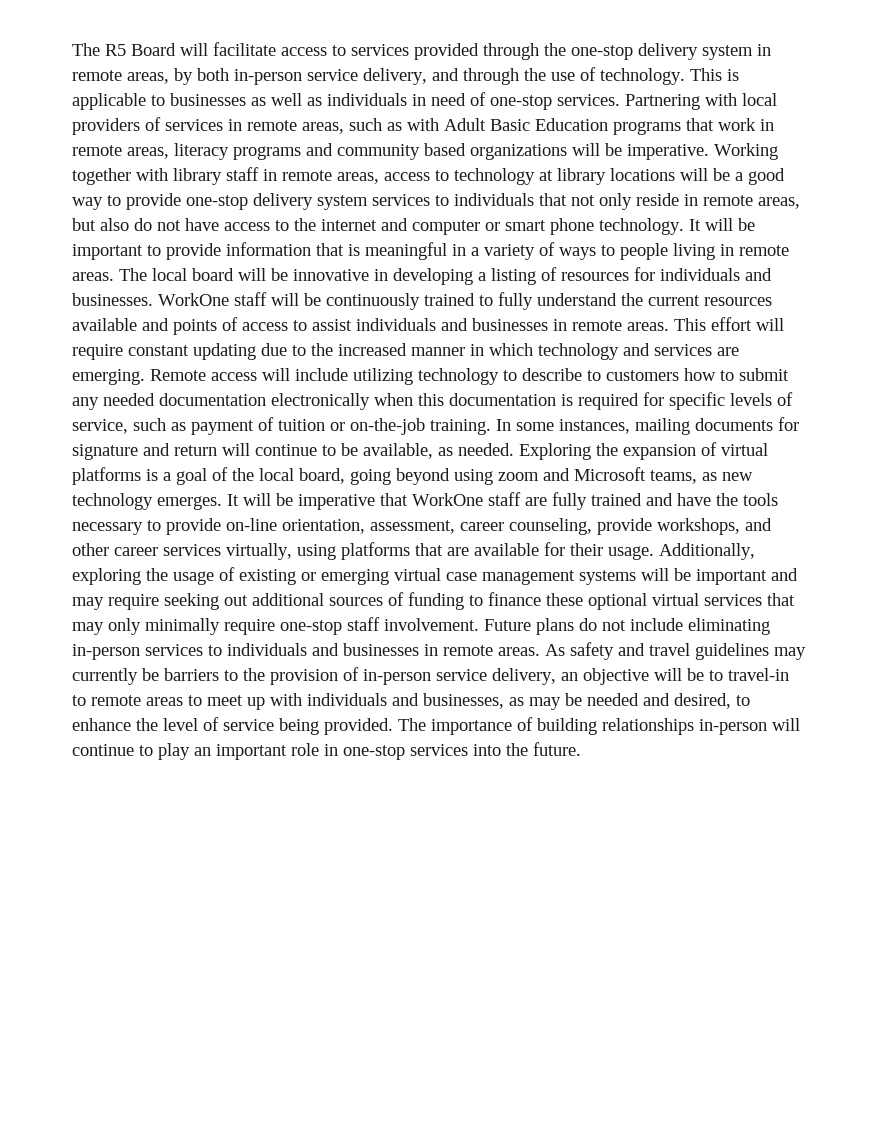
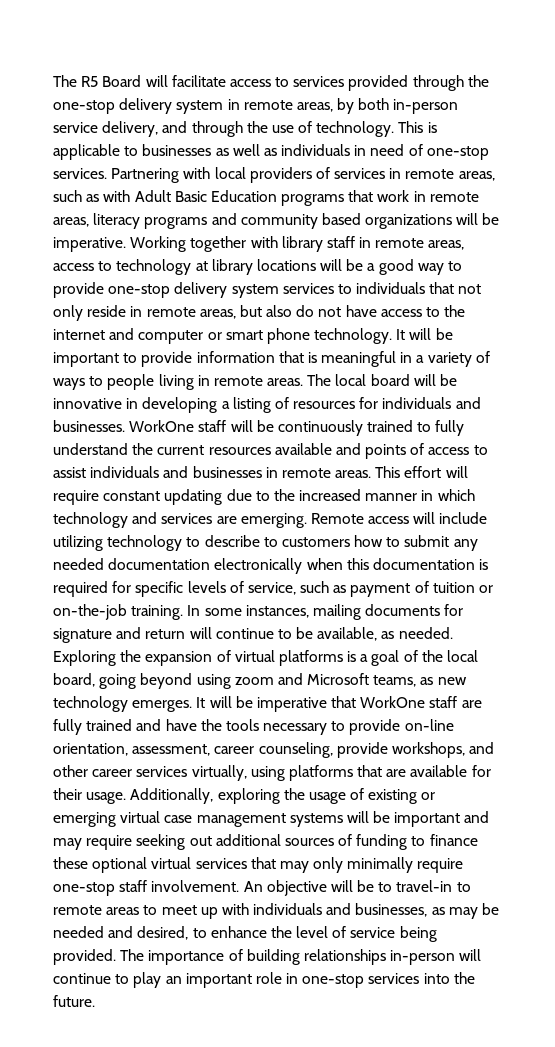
- Future plans do not include eliminating in-person services to individuals and businesses in remote areas. As safety and travel guidelines may currently be barriers to the provision of in-person service delivery, an objective will be to travel-in to remote areas to meet up with individuals and businesses, as may be needed and desired, to enhance the level of service being provided.
+ An objective will be to travel-in to remote areas to meet up with individuals and businesses, as may be needed and desired, to enhance the level of service being provided.

